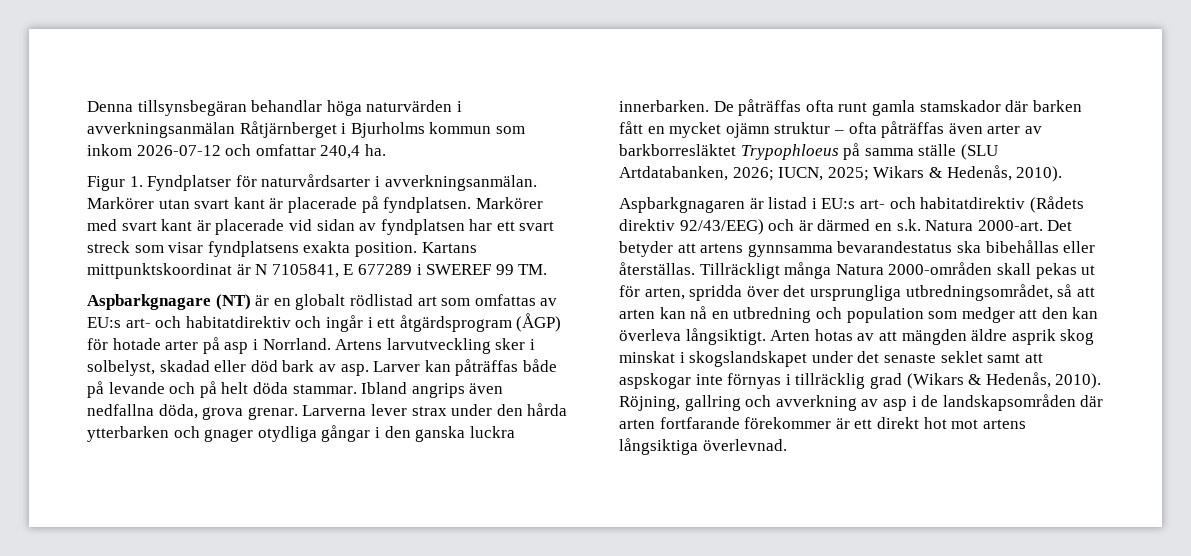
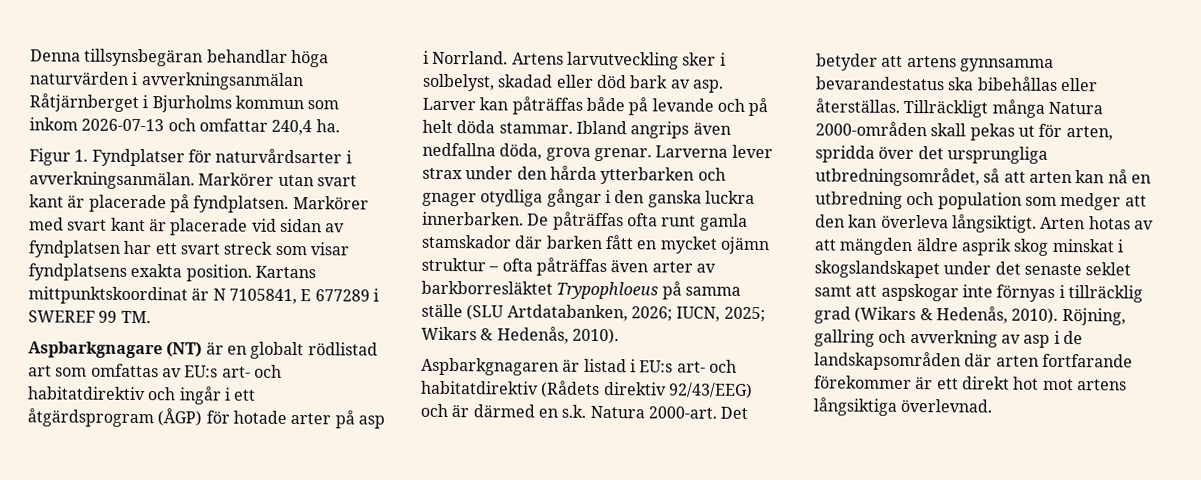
- Denna tillsynsbegäran behandlar höga naturvärden i avverkningsanmälan Råtjärnberget i Bjurholms kommun som inkom 2026-07-12 och omfattar 240,4 ha.
+ Denna tillsynsbegäran behandlar höga naturvärden i avverkningsanmälan Råtjärnberget i Bjurholms kommun som inkom 2026-07-13 och omfattar 240,4 ha.

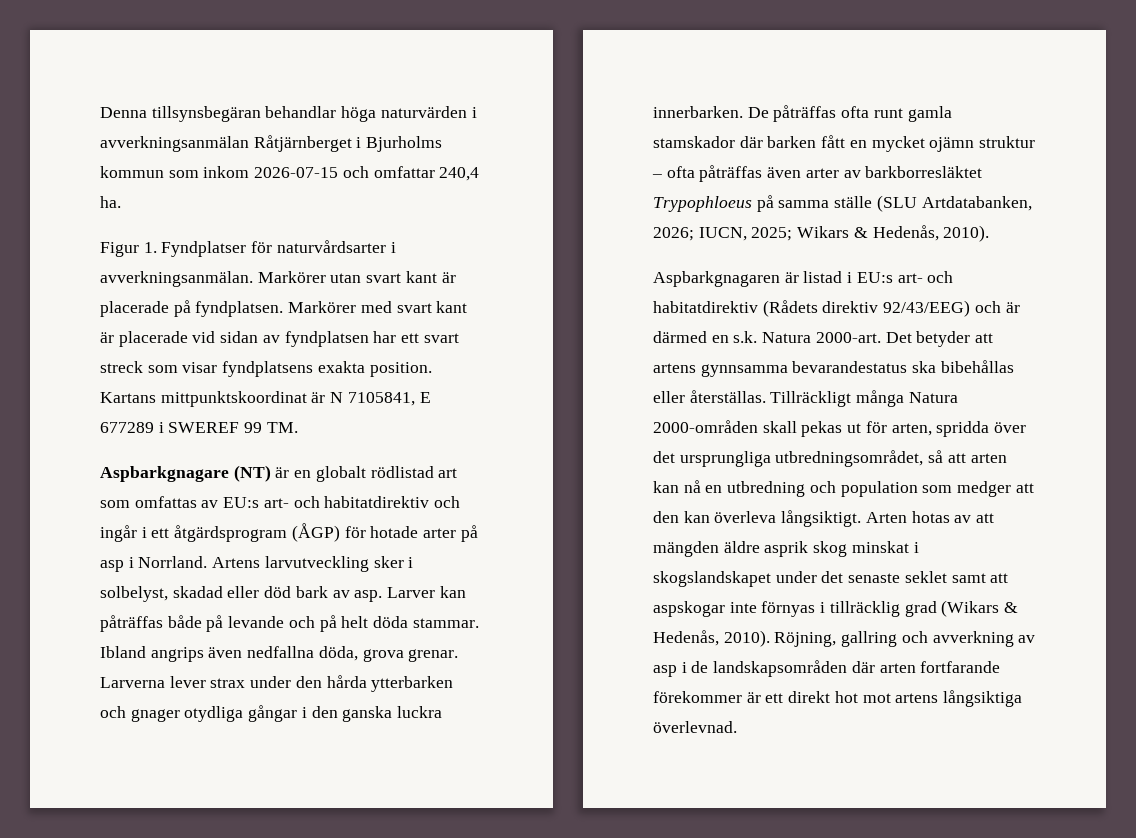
- Denna tillsynsbegäran behandlar höga naturvärden i avverkningsanmälan Råtjärnberget i Bjurholms kommun som inkom 2026-07-13 och omfattar 240,4 ha.
+ Denna tillsynsbegäran behandlar höga naturvärden i avverkningsanmälan Råtjärnberget i Bjurholms kommun som inkom 2026-07-15 och omfattar 240,4 ha.

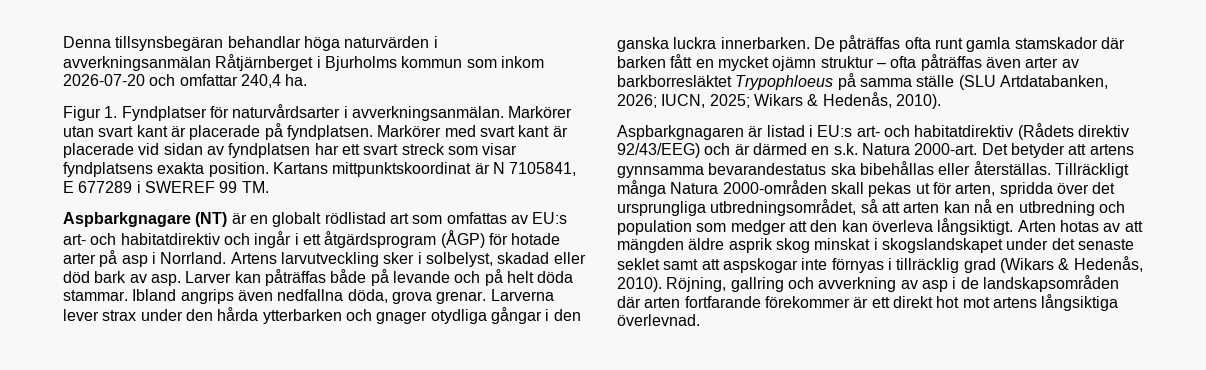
- Denna tillsynsbegäran behandlar höga naturvärden i avverkningsanmälan Råtjärnberget i Bjurholms kommun som inkom 2026-07-15 och omfattar 240,4 ha.
+ Denna tillsynsbegäran behandlar höga naturvärden i avverkningsanmälan Råtjärnberget i Bjurholms kommun som inkom 2026-07-20 och omfattar 240,4 ha.

